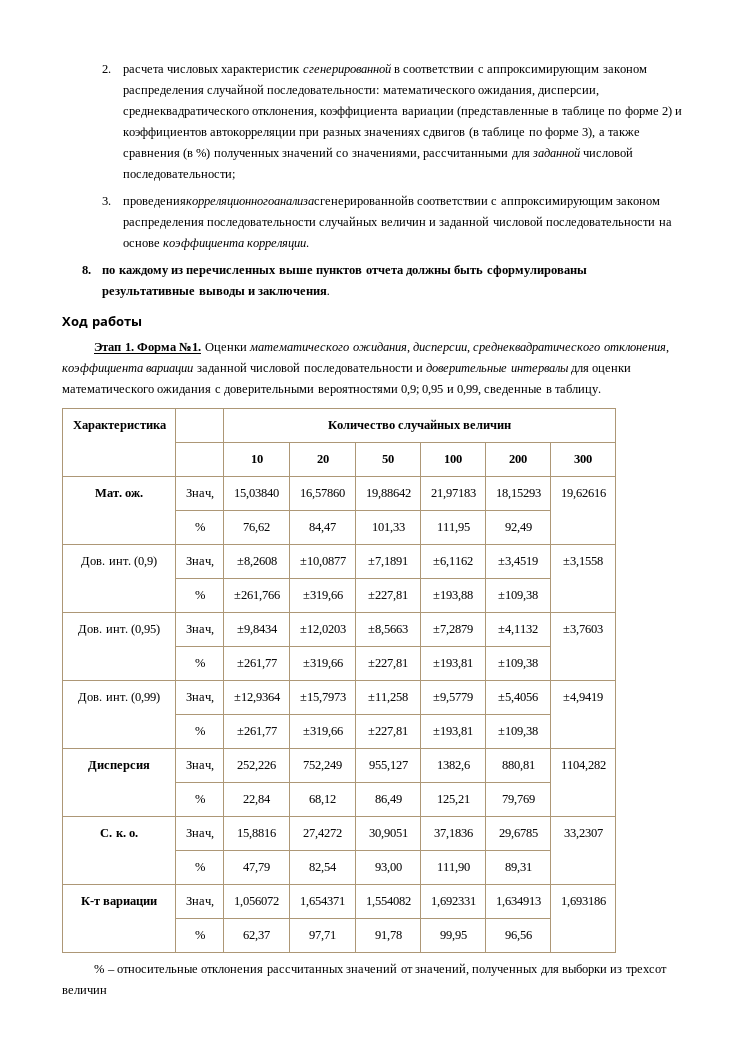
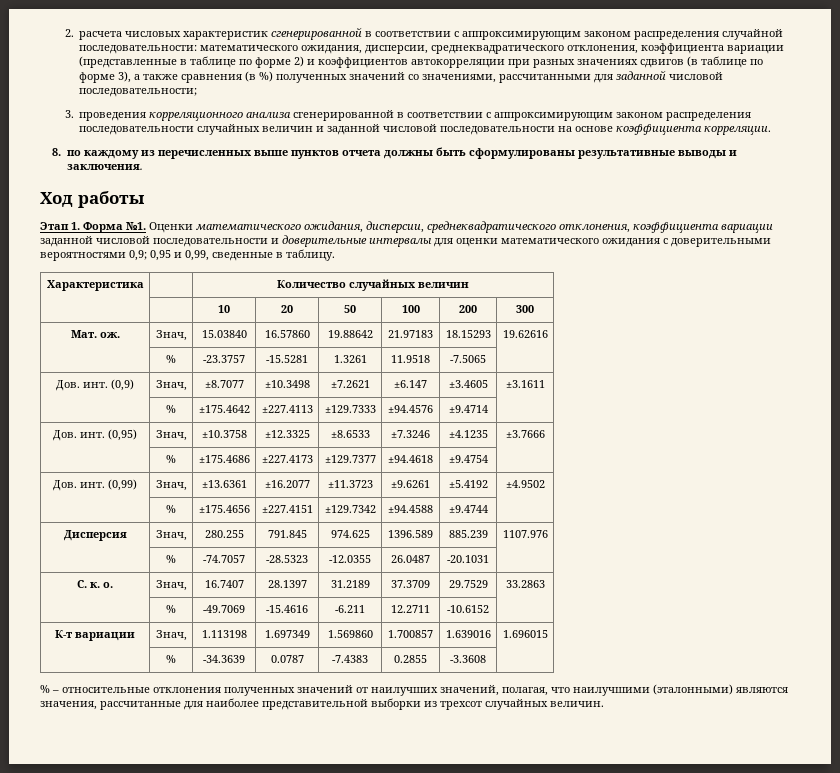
- 3. проведениякорреляционногоанализасгенерированнойв соответствии с аппроксимирующим законом распределения последовательности случайных величин и заданной числовой последовательности на основе коэффициента корреляции.
+ 3. проведения корреляционного анализа сгенерированной в соответствии с аппроксимирующим законом распределения последовательности случайных величин и заданной числовой последовательности на основе коэффициента корреляции.
- Мат. ож. | Знач, | 15,03840 | 16,57860 | 19,88642 | 21,97183 | 18,15293 | 19,62616
- | % | 76,62 | 84,47 | 101,33 | 111,95 | 92,49 |
- Дов. инт. (0,9) | Знач, | ±8,2608 | ±10,0877 | ±7,1891 | ±6,1162 | ±3,4519 | ±3,1558
- | % | ±261,766 | ±319,66 | ±227,81 | ±193,88 | ±109,38 |
- Дов. инт. (0,95) | Знач, | ±9,8434 | ±12,0203 | ±8,5663 | ±7,2879 | ±4,1132 | ±3,7603
- | % | ±261,77 | ±319,66 | ±227,81 | ±193,81 | ±109,38 |
- Дов. инт. (0,99) | Знач, | ±12,9364 | ±15,7973 | ±11,258 | ±9,5779 | ±5,4056 | ±4,9419
- | % | ±261,77 | ±319,66 | ±227,81 | ±193,81 | ±109,38 |
- Дисперсия | Знач, | 252,226 | 752,249 | 955,127 | 1382,6 | 880,81 | 1104,282
- | % | 22,84 | 68,12 | 86,49 | 125,21 | 79,769 |
- С. к. о. | Знач, | 15,8816 | 27,4272 | 30,9051 | 37,1836 | 29,6785 | 33,2307
- | % | 47,79 | 82,54 | 93,00 | 111,90 | 89,31 |
- К-т вариации | Знач, | 1,056072 | 1,654371 | 1,554082 | 1,692331 | 1,634913 | 1,693186
- | % | 62,37 | 97,71 | 91,78 | 99,95 | 96,56 |
+ Мат. ож. | Знач, | 15.03840 | 16.57860 | 19.88642 | 21.97183 | 18.15293 | 19.62616
+ | % | -23.3757 | -15.5281 | 1.3261 | 11.9518 | -7.5065 |
+ Дов. инт. (0,9) | Знач, | ±8.7077 | ±10.3498 | ±7.2621 | ±6.147 | ±3.4605 | ±3.1611
+ | % | ±175.4642 | ±227.4113 | ±129.7333 | ±94.4576 | ±9.4714 |
+ Дов. инт. (0,95) | Знач, | ±10.3758 | ±12.3325 | ±8.6533 | ±7.3246 | ±4.1235 | ±3.7666
+ | % | ±175.4686 | ±227.4173 | ±129.7377 | ±94.4618 | ±9.4754 |
+ Дов. инт. (0,99) | Знач, | ±13.6361 | ±16.2077 | ±11.3723 | ±9.6261 | ±5.4192 | ±4.9502
+ | % | ±175.4656 | ±227.4151 | ±129.7342 | ±94.4588 | ±9.4744 |
+ Дисперсия | Знач, | 280.255 | 791.845 | 974.625 | 1396.589 | 885.239 | 1107.976
+ | % | -74.7057 | -28.5323 | -12.0355 | 26.0487 | -20.1031 |
+ С. к. о. | Знач, | 16.7407 | 28.1397 | 31.2189 | 37.3709 | 29.7529 | 33.2863
+ | % | -49.7069 | -15.4616 | -6.211 | 12.2711 | -10.6152 |
+ К-т вариации | Знач, | 1.113198 | 1.697349 | 1.569860 | 1.700857 | 1.639016 | 1.696015
+ | % | -34.3639 | 0.0787 | -7.4383 | 0.2855 | -3.3608 |
- % – относительные отклонения рассчитанных значений от значений, полученных для выборки из трехсот величин
+ % – относительные отклонения полученных значений от наилучших значений, полагая, что наилучшими (эталонными) являются значения, рассчитанные для наиболее представительной выборки из трехсот случайных величин.

